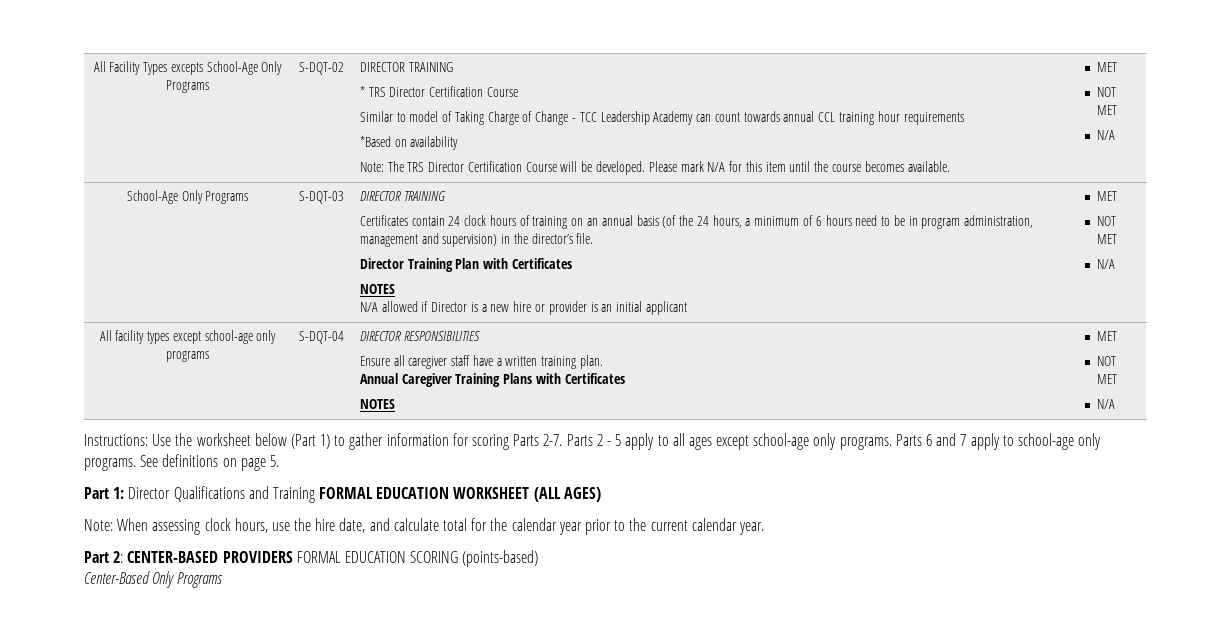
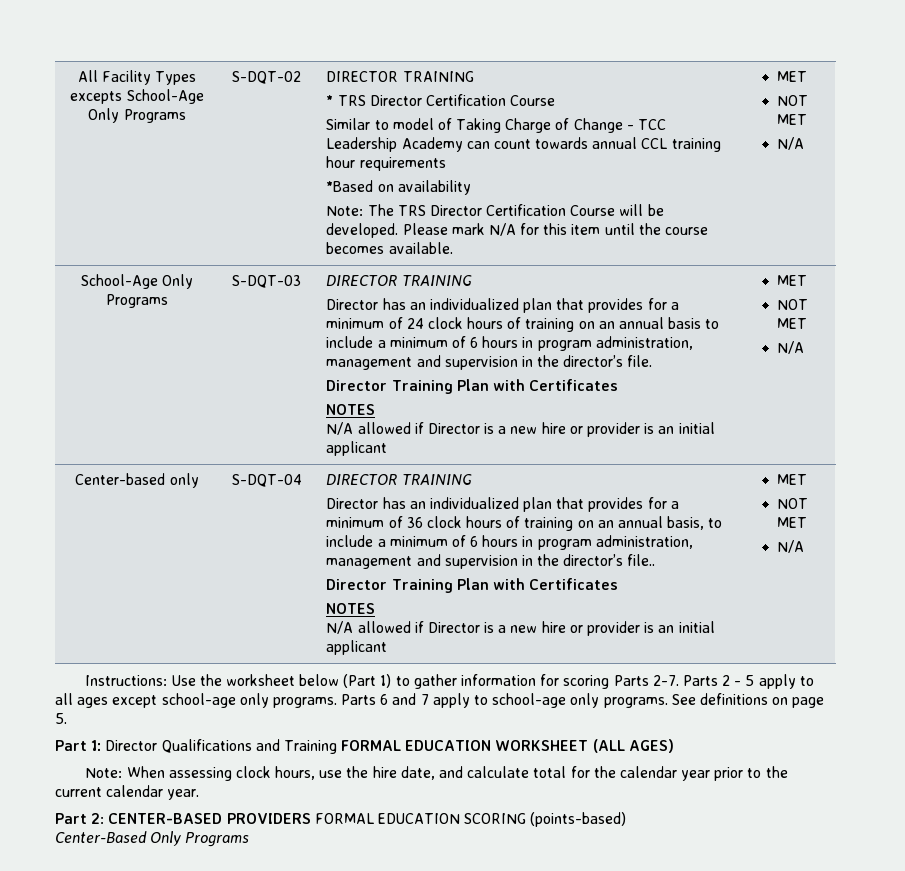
- Certificates contain 24 clock hours of training on an annual basis (of the 24 hours, a minimum of 6 hours need to be in program administration, management and supervision) in the director’s file.
+ Director has an individualized plan that provides for a minimum of 24 clock hours of training on an annual basis to include a minimum of 6 hours in program administration, management and supervision in the director’s file.
- All facility types except school-age only programs
+ Center-based only
- S-DQT-04 | DIRECTOR RESPONSIBILITIES
- Ensure all caregiver staff have a written training plan.
- Annual Caregiver Training Plans with Certificates
+ S-DQT-04 | DIRECTOR TRAINING
+ Director has an individualized plan that provides for a minimum of 36 clock hours of training on an annual basis, to include a minimum of 6 hours in program administration, management and supervision in the director’s file..
+ Director Training Plan with Certificates
  NOTES
+ N/A allowed if Director is a new hire or provider is an initial applicant

